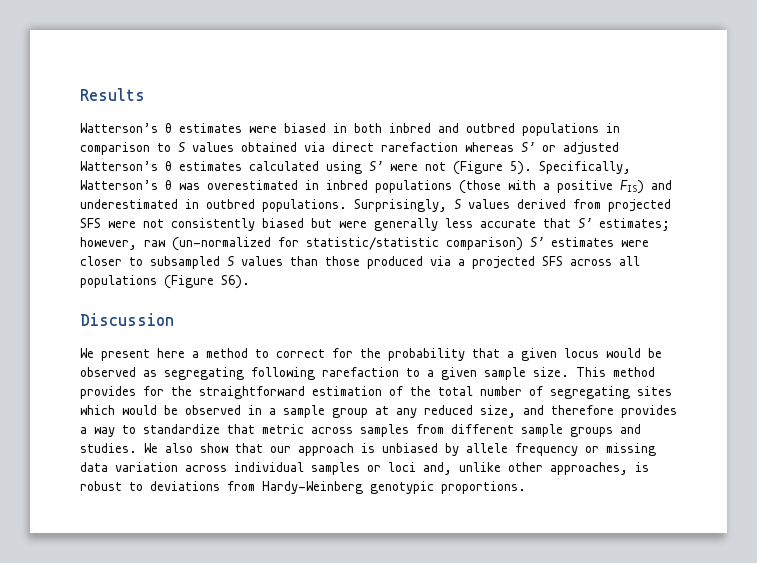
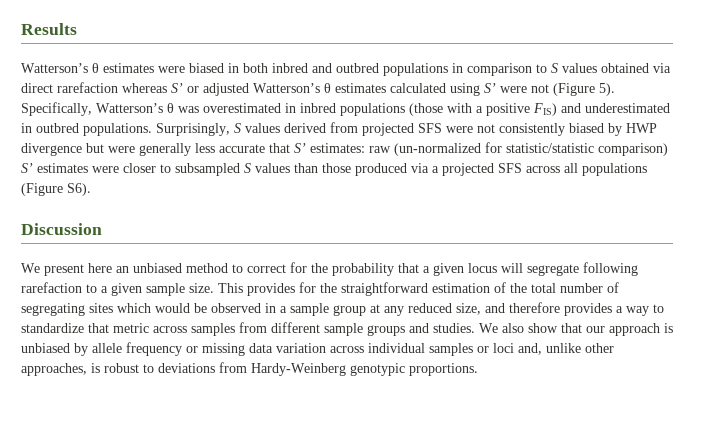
- Surprisingly, S values derived from projected SFS were not consistently biased but were generally less accurate that S’ estimates; however, raw (un-normalized for statistic/statistic comparison) S’ estimates were closer to subsampled S values than those produced via a projected SFS across all populations (Figure S6).
+ Surprisingly, S values derived from projected SFS were not consistently biased by HWP divergence but were generally less accurate that S’ estimates: raw (un-normalized for statistic/statistic comparison) S’ estimates were closer to subsampled S values than those produced via a projected SFS across all populations (Figure S6).
- We present here a method to correct for the probability that a given locus would be observed as segregating following rarefaction to a given sample size.
+ We present here an unbiased method to correct for the probability that a given locus will segregate following rarefaction to a given sample size.
- This method provides for the straightforward estimation of the total number of segregating sites which would be observed in a sample group at any reduced size, and therefore provides a way to standardize that metric across samples from different sample groups and studies.
+ This provides for the straightforward estimation of the total number of segregating sites which would be observed in a sample group at any reduced size, and therefore provides a way to standardize that metric across samples from different sample groups and studies.

